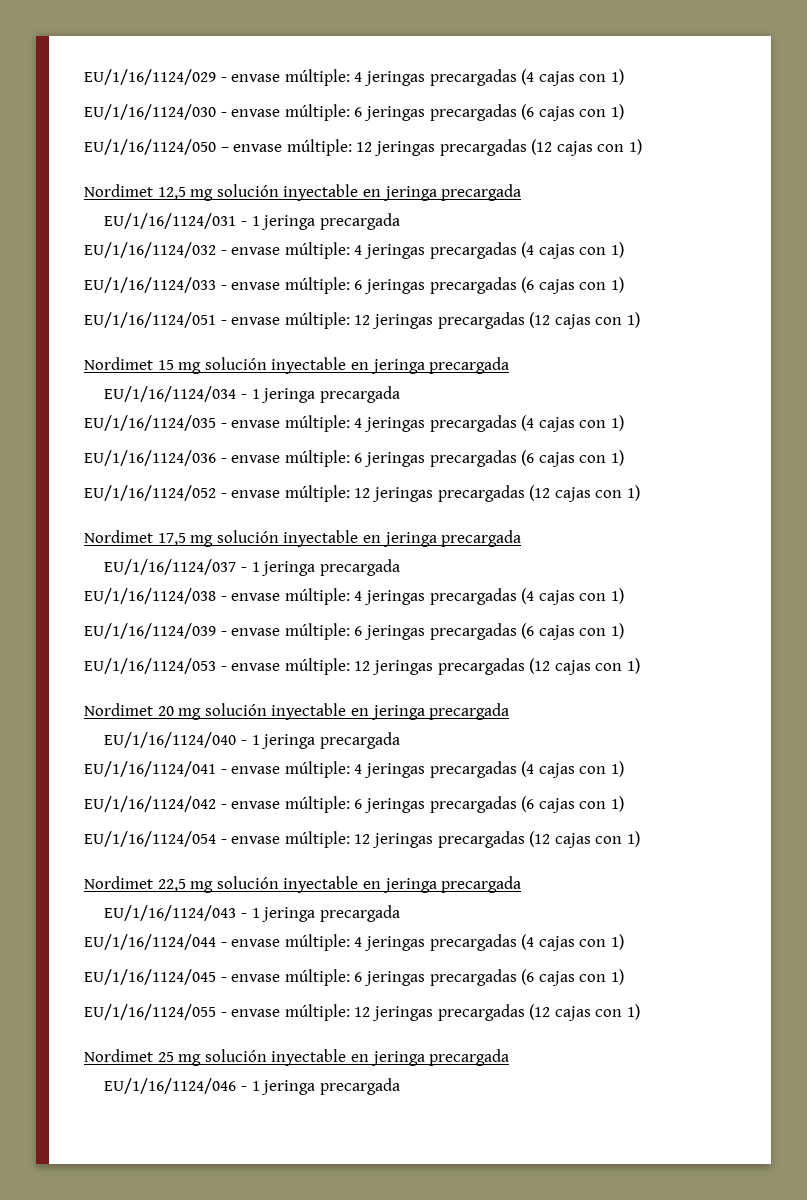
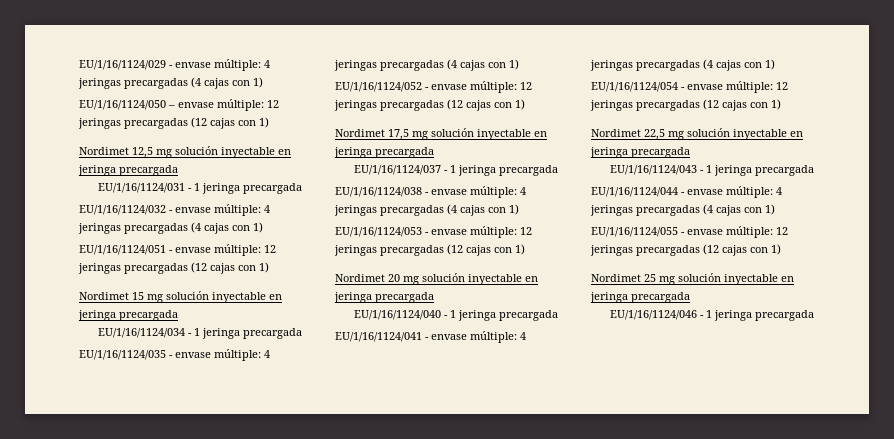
- EU/1/16/1124/030 - envase múltiple: 6 jeringas precargadas (6 cajas con 1)
- EU/1/16/1124/033 - envase múltiple: 6 jeringas precargadas (6 cajas con 1)
- EU/1/16/1124/036 - envase múltiple: 6 jeringas precargadas (6 cajas con 1)
- EU/1/16/1124/039 - envase múltiple: 6 jeringas precargadas (6 cajas con 1)
- EU/1/16/1124/042 - envase múltiple: 6 jeringas precargadas (6 cajas con 1)
- EU/1/16/1124/045 - envase múltiple: 6 jeringas precargadas (6 cajas con 1)

